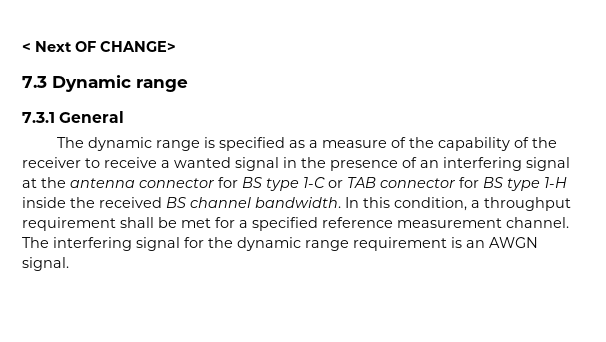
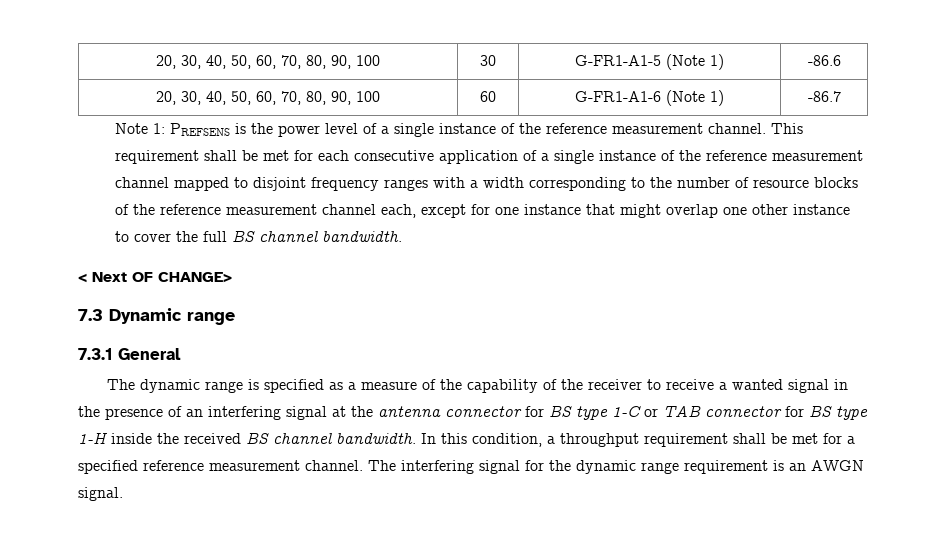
+ 20, 30, 40, 50, 60, 70, 80, 90, 100 | 30 | G-FR1-A1-5 (Note 1) | -86.6
+ 20, 30, 40, 50, 60, 70, 80, 90, 100 | 60 | G-FR1-A1-6 (Note 1) | -86.7
+ Note 1: PREFSENS is the power level of a single instance of the reference measurement channel. This requirement shall be met for each consecutive application of a single instance of the reference measurement channel mapped to disjoint frequency ranges with a width corresponding to the number of resource blocks of the reference measurement channel each, except for one instance that might overlap one other instance to cover the full BS channel bandwidth.

